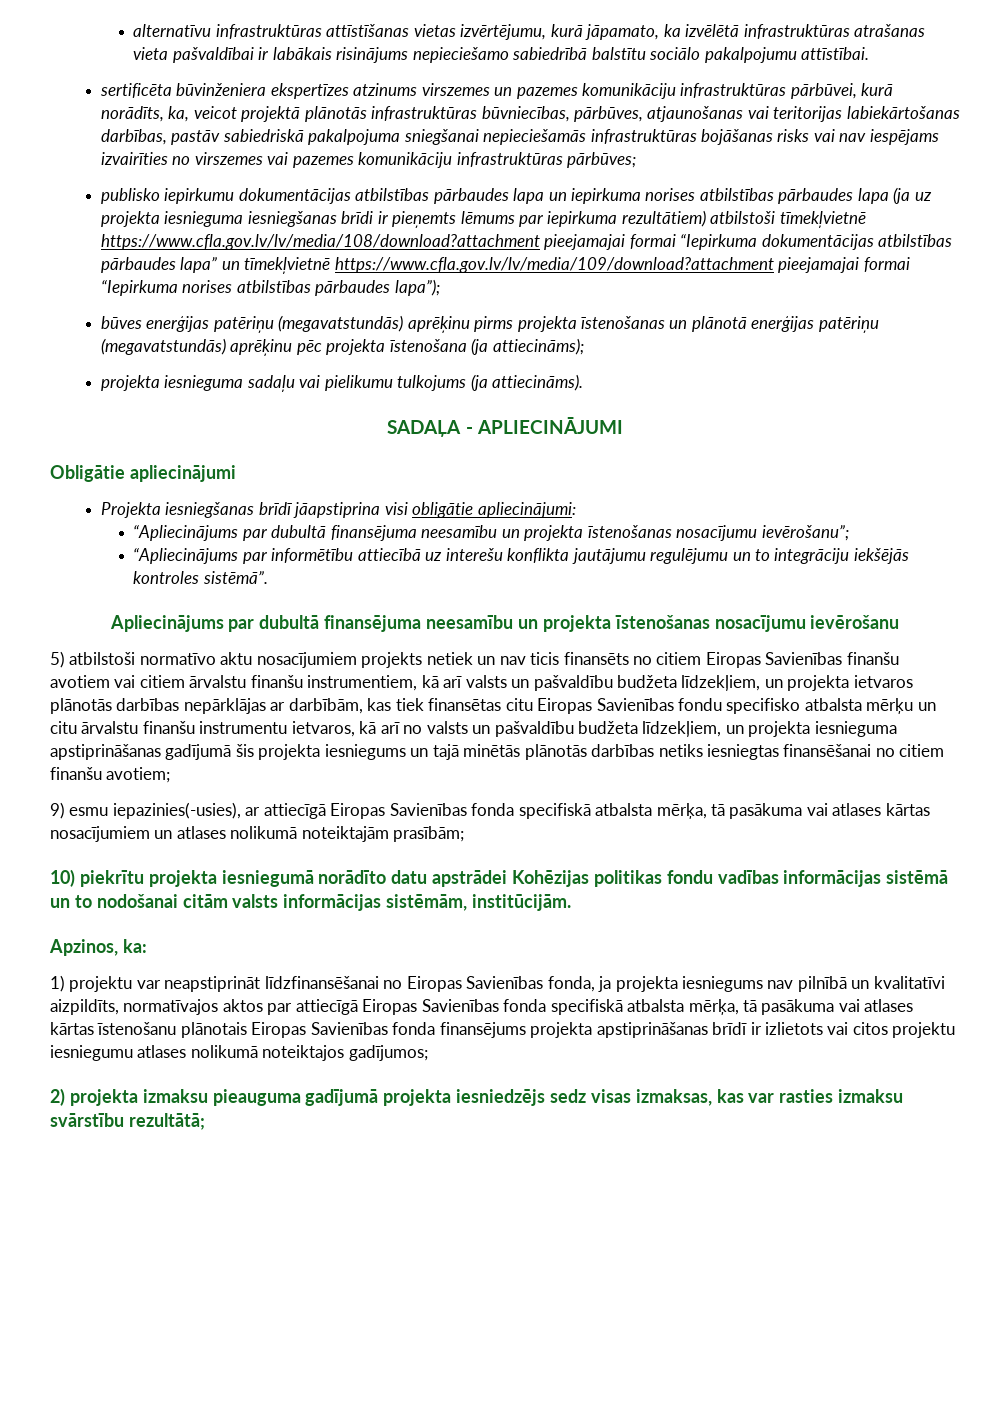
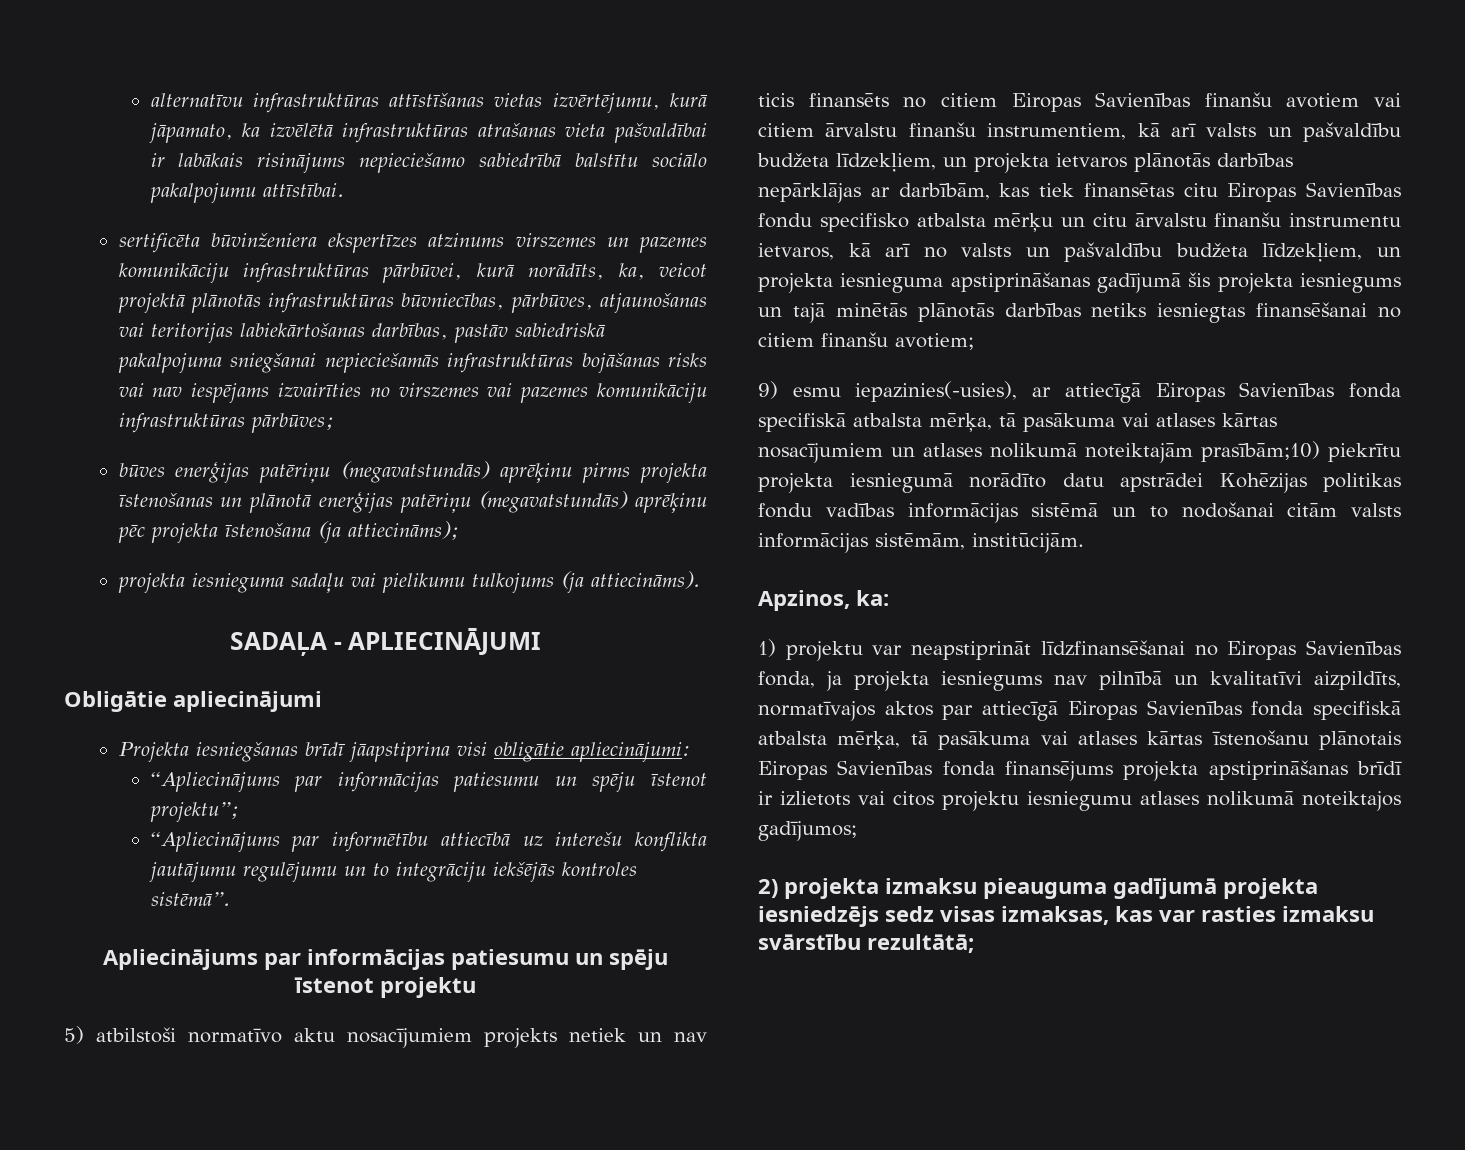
- publisko iepirkumu dokumentācijas atbilstības pārbaudes lapa un iepirkuma norises atbilstības pārbaudes lapa (ja uz projekta iesnieguma iesniegšanas brīdi ir pieņemts lēmums par iepirkuma rezultātiem) atbilstoši tīmekļvietnē https://www.cfla.gov.lv/lv/media/108/download?attachment pieejamajai formai “Iepirkuma dokumentācijas atbilstības pārbaudes lapa” un tīmekļvietnē https://www.cfla.gov.lv/lv/media/109/download?attachment pieejamajai formai “Iepirkuma norises atbilstības pārbaudes lapa”);
- “Apliecinājums par dubultā finansējuma neesamību un projekta īstenošanas nosacījumu ievērošanu”;
+ “Apliecinājums par informācijas patiesumu un spēju īstenot projektu”;
- Apliecinājums par dubultā finansējuma neesamību un projekta īstenošanas nosacījumu ievērošanu
+ Apliecinājums par informācijas patiesumu un spēju īstenot projektu
- 9) esmu iepazinies(-usies), ar attiecīgā Eiropas Savienības fonda specifiskā atbalsta mērķa, tā pasākuma vai atlases kārtas nosacījumiem un atlases nolikumā noteiktajām prasībām;
- 10) piekrītu projekta iesniegumā norādīto datu apstrādei Kohēzijas politikas fondu vadības informācijas sistēmā un to nodošanai citām valsts informācijas sistēmām, institūcijām.
+ 9) esmu iepazinies(-usies), ar attiecīgā Eiropas Savienības fonda specifiskā atbalsta mērķa, tā pasākuma vai atlases kārtas nosacījumiem un atlases nolikumā noteiktajām prasībām;10) piekrītu projekta iesniegumā norādīto datu apstrādei Kohēzijas politikas fondu vadības informācijas sistēmā un to nodošanai citām valsts informācijas sistēmām, institūcijām.

